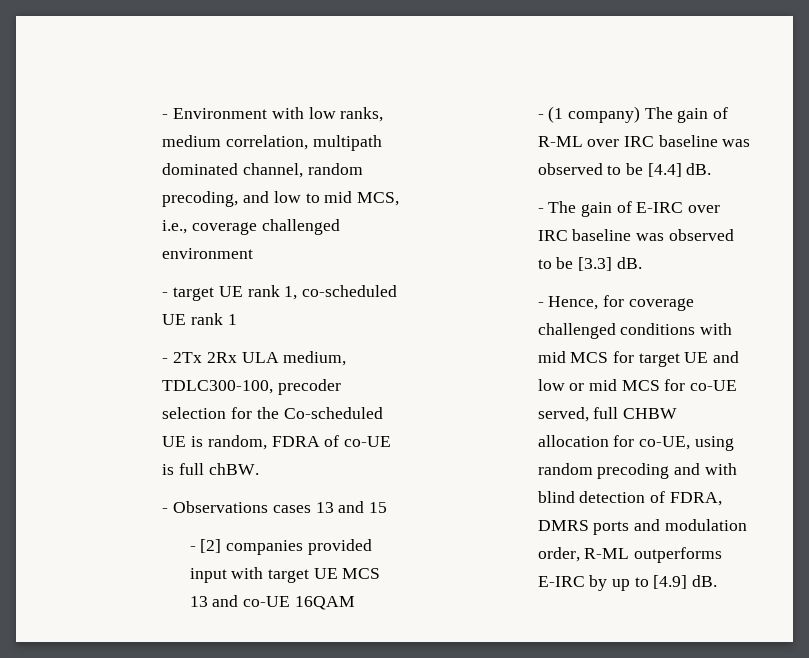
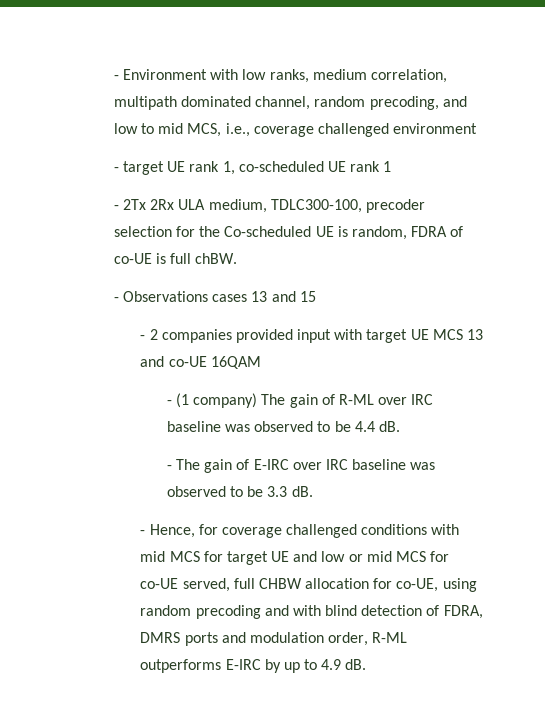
- - [2] companies provided input with target UE MCS 13 and co-UE 16QAM
+ - 2 companies provided input with target UE MCS 13 and co-UE 16QAM
- - (1 company) The gain of R-ML over IRC baseline was observed to be [4.4] dB.
+ - (1 company) The gain of R-ML over IRC baseline was observed to be 4.4 dB.
- - The gain of E-IRC over IRC baseline was observed to be [3.3] dB.
+ - The gain of E-IRC over IRC baseline was observed to be 3.3 dB.
- - Hence, for coverage challenged conditions with mid MCS for target UE and low or mid MCS for co-UE served, full CHBW allocation for co-UE, using random precoding and with blind detection of FDRA, DMRS ports and modulation order, R-ML outperforms E-IRC by up to [4.9] dB.
+ - Hence, for coverage challenged conditions with mid MCS for target UE and low or mid MCS for co-UE served, full CHBW allocation for co-UE, using random precoding and with blind detection of FDRA, DMRS ports and modulation order, R-ML outperforms E-IRC by up to 4.9 dB.

